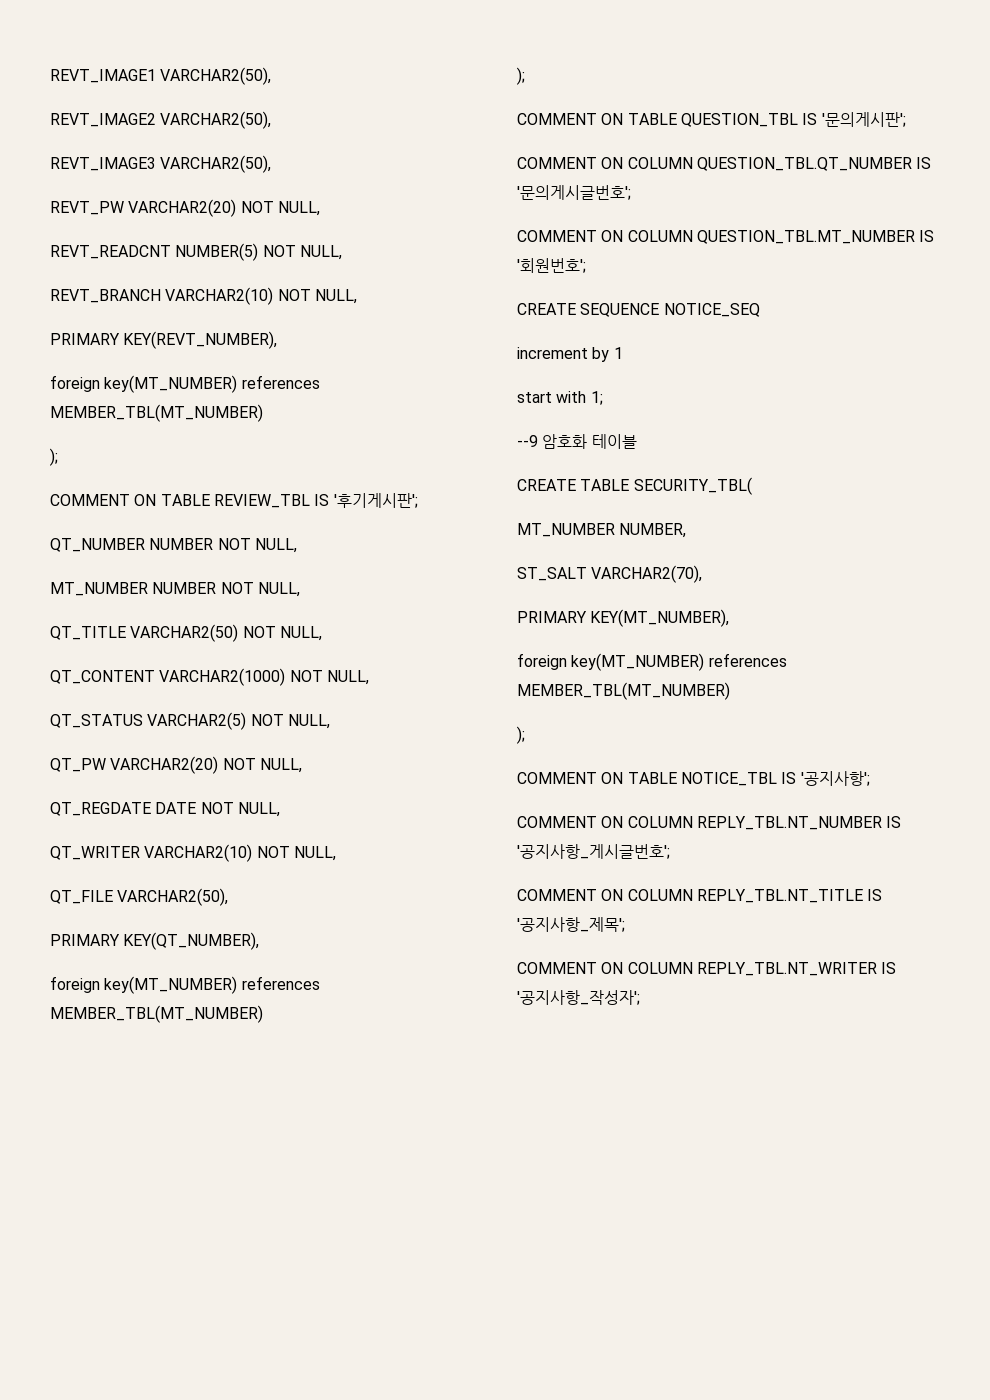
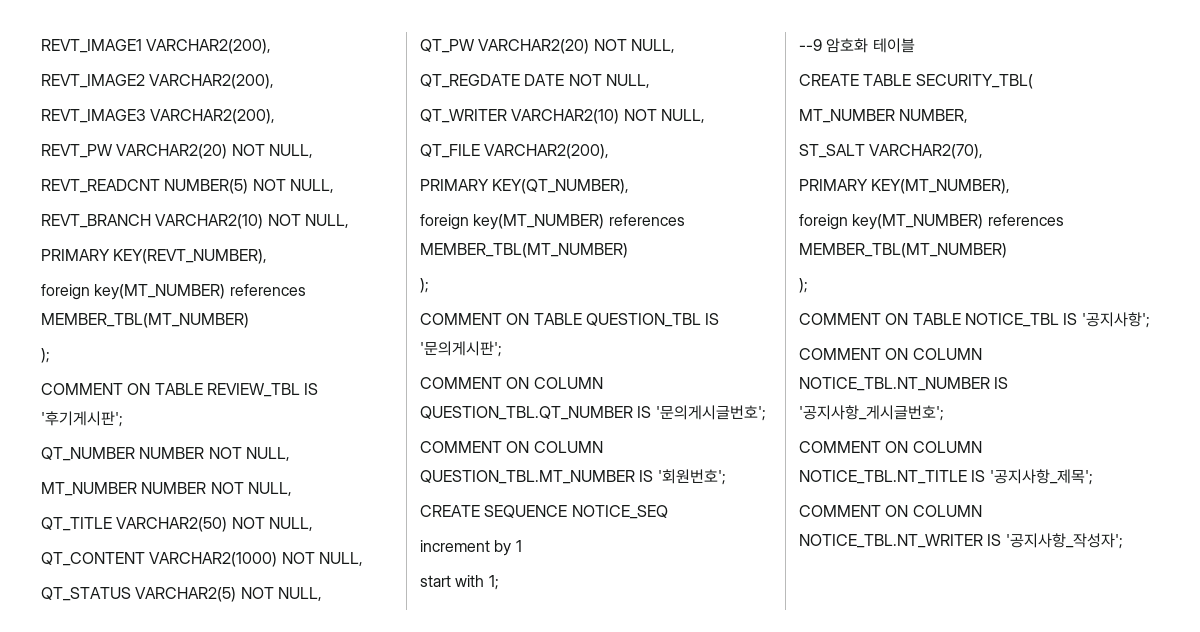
- REVT_IMAGE1 VARCHAR2(50),
+ REVT_IMAGE1 VARCHAR2(200),
- REVT_IMAGE2 VARCHAR2(50),
+ REVT_IMAGE2 VARCHAR2(200),
- REVT_IMAGE3 VARCHAR2(50),
+ REVT_IMAGE3 VARCHAR2(200),
- QT_FILE VARCHAR2(50),
+ QT_FILE VARCHAR2(200),
- COMMENT ON COLUMN REPLY_TBL.NT_NUMBER IS '공지사항_게시글번호';
+ COMMENT ON COLUMN NOTICE_TBL.NT_NUMBER IS '공지사항_게시글번호';
- COMMENT ON COLUMN REPLY_TBL.NT_TITLE IS '공지사항_제목';
+ COMMENT ON COLUMN NOTICE_TBL.NT_TITLE IS '공지사항_제목';
- COMMENT ON COLUMN REPLY_TBL.NT_WRITER IS '공지사항_작성자';
+ COMMENT ON COLUMN NOTICE_TBL.NT_WRITER IS '공지사항_작성자';

